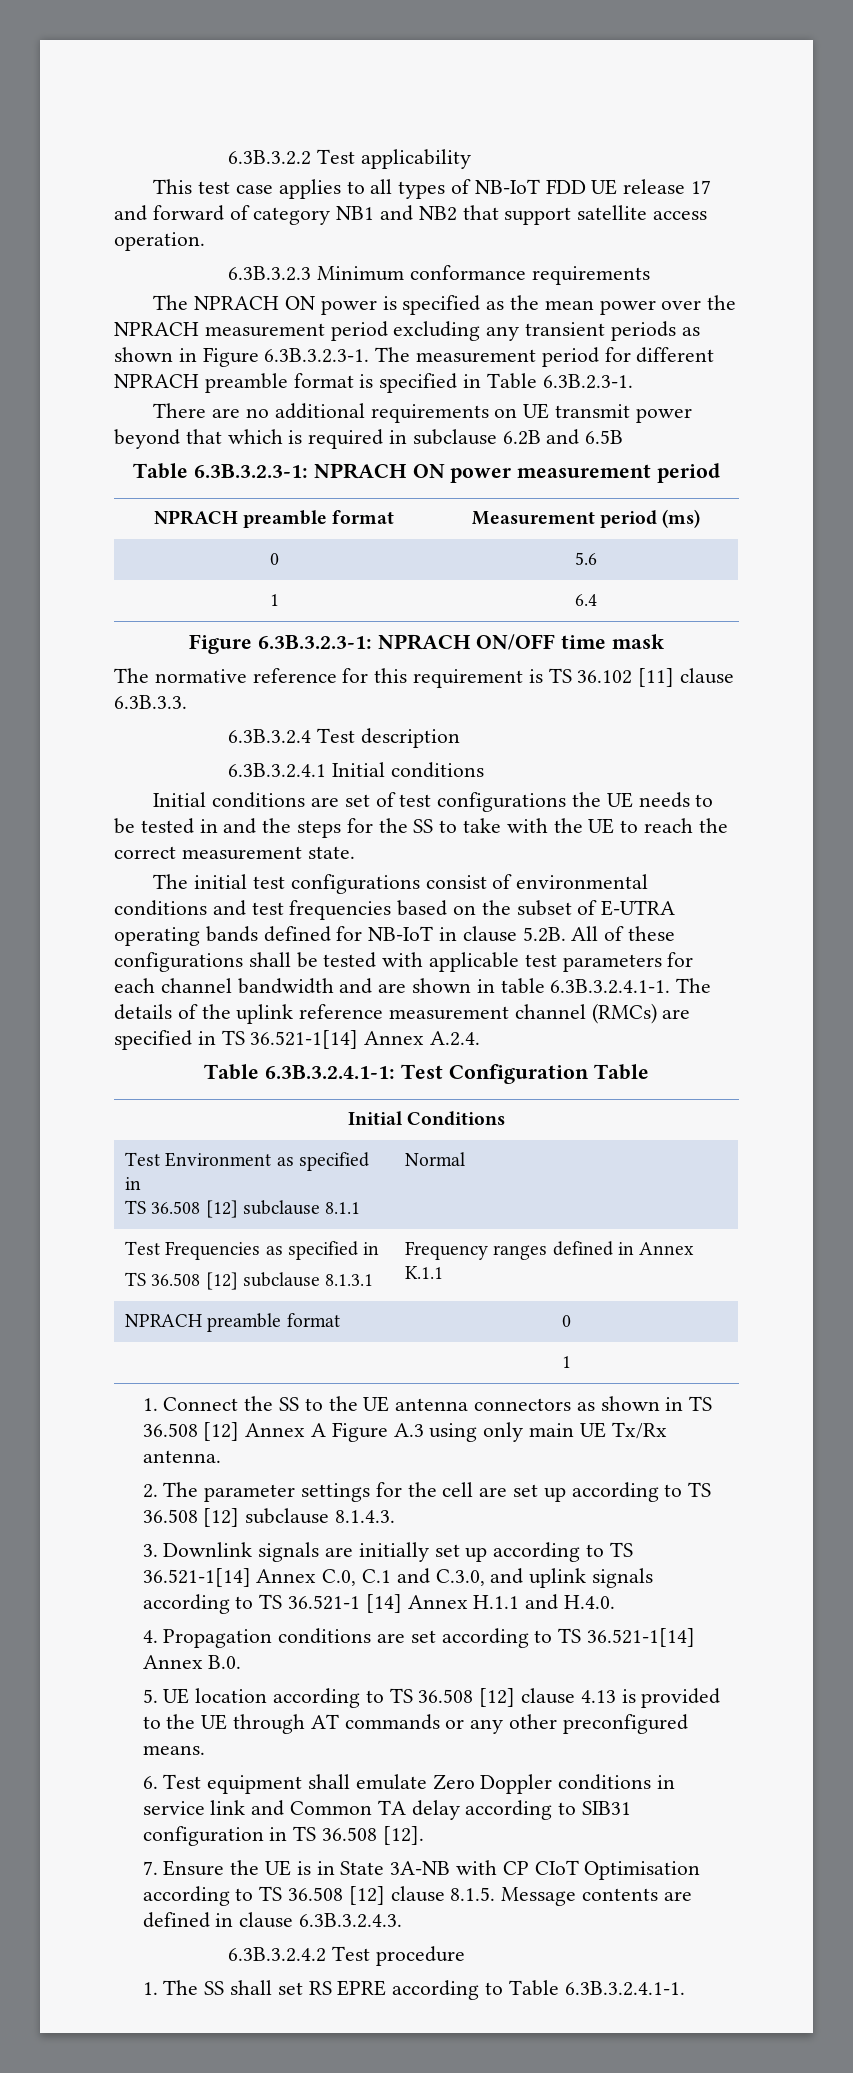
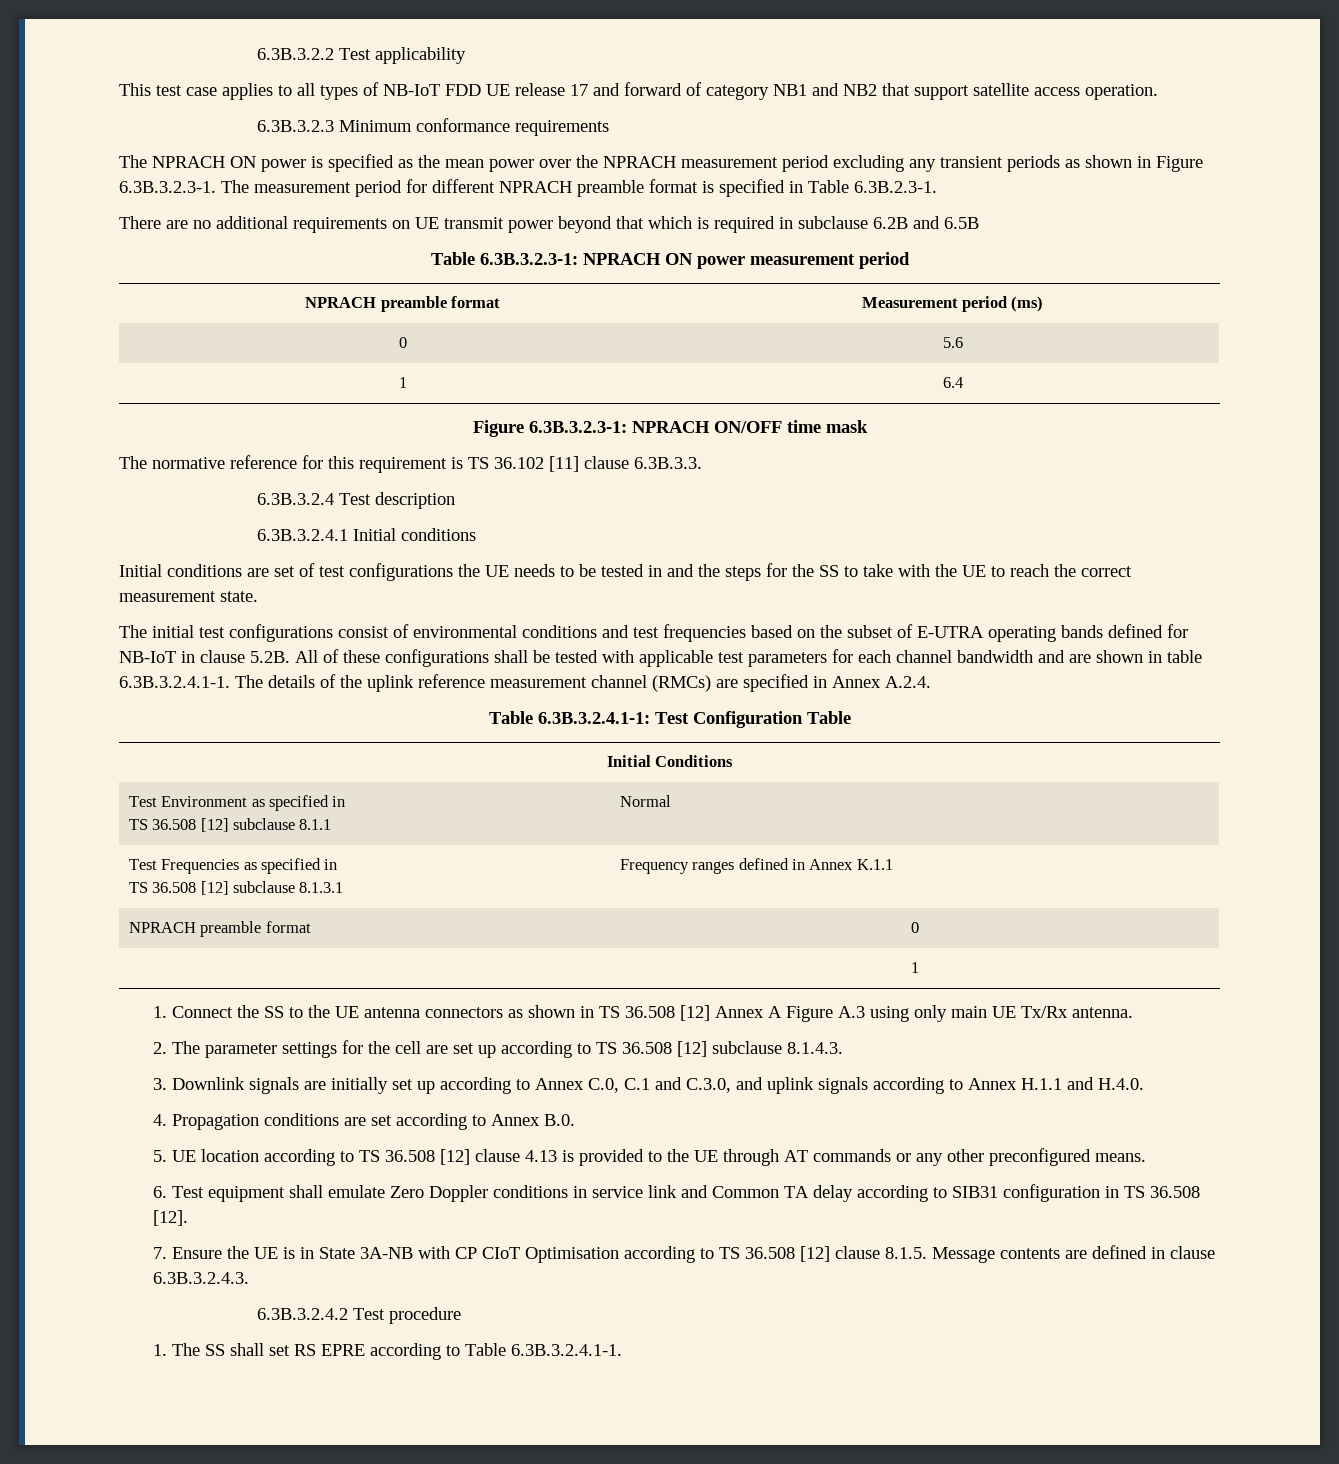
- The initial test configurations consist of environmental conditions and test frequencies based on the subset of E-UTRA operating bands defined for NB-IoT in clause 5.2B. All of these configurations shall be tested with applicable test parameters for each channel bandwidth and are shown in table 6.3B.3.2.4.1-1. The details of the uplink reference measurement channel (RMCs) are specified in TS 36.521-1[14] Annex A.2.4.
+ The initial test configurations consist of environmental conditions and test frequencies based on the subset of E-UTRA operating bands defined for NB-IoT in clause 5.2B. All of these configurations shall be tested with applicable test parameters for each channel bandwidth and are shown in table 6.3B.3.2.4.1-1. The details of the uplink reference measurement channel (RMCs) are specified in Annex A.2.4.
- 3. Downlink signals are initially set up according to TS 36.521-1[14] Annex C.0, C.1 and C.3.0, and uplink signals according to TS 36.521-1 [14] Annex H.1.1 and H.4.0.
+ 3. Downlink signals are initially set up according to Annex C.0, C.1 and C.3.0, and uplink signals according to Annex H.1.1 and H.4.0.
- 4. Propagation conditions are set according to TS 36.521-1[14] Annex B.0.
+ 4. Propagation conditions are set according to Annex B.0.

